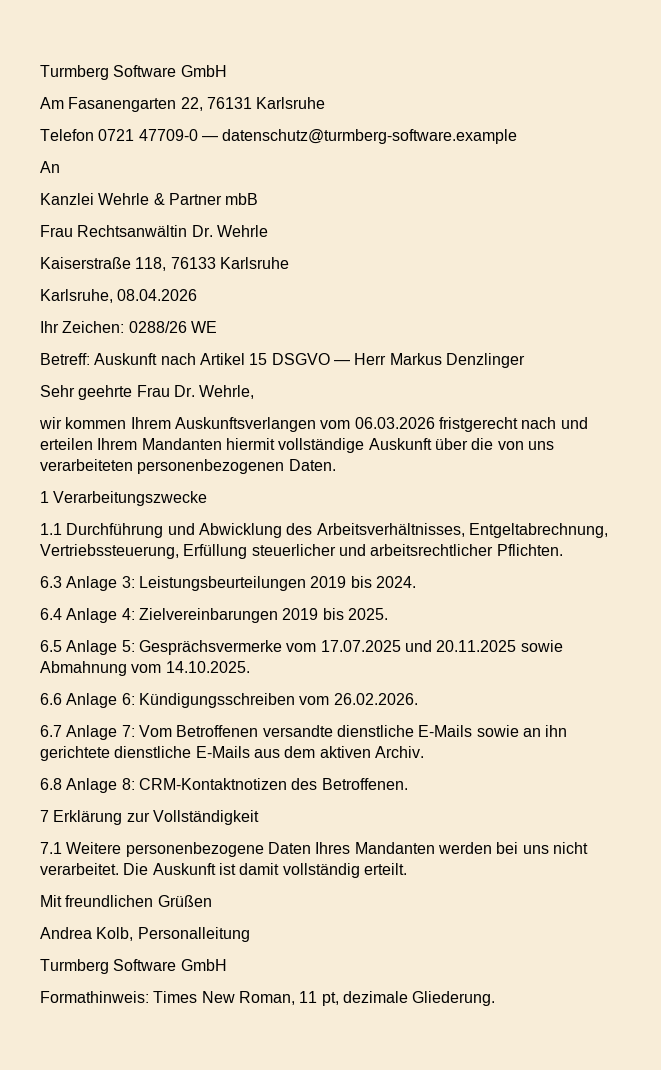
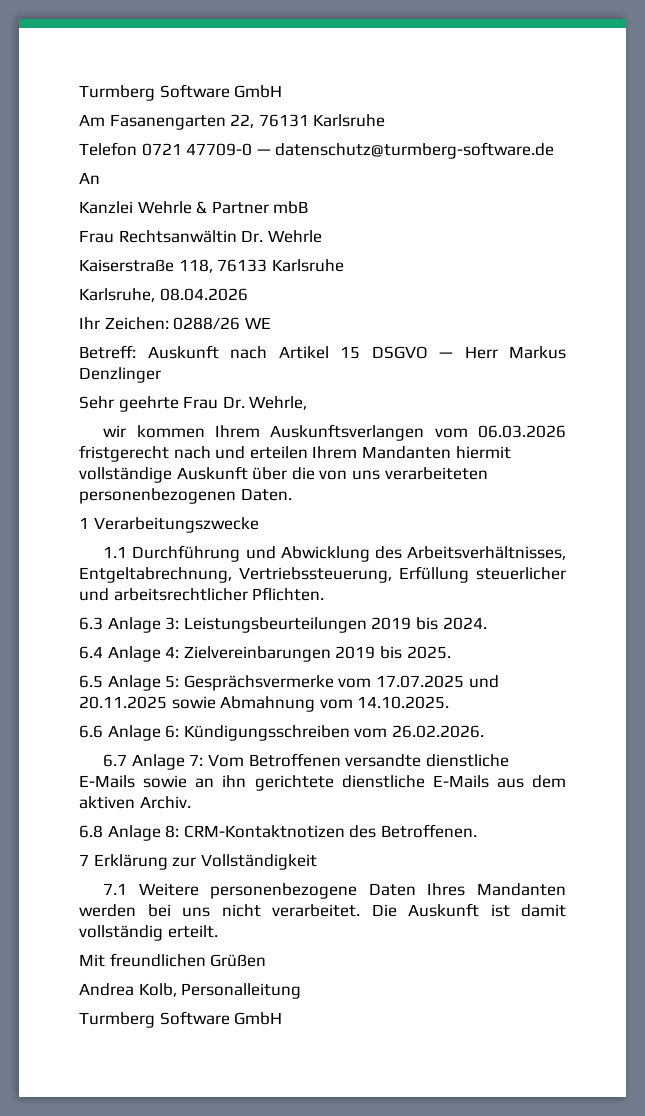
- Telefon 0721 47709-0 — datenschutz@turmberg-software.example
+ Telefon 0721 47709-0 — datenschutz@turmberg-software.de
- Formathinweis: Times New Roman, 11 pt, dezimale Gliederung.

